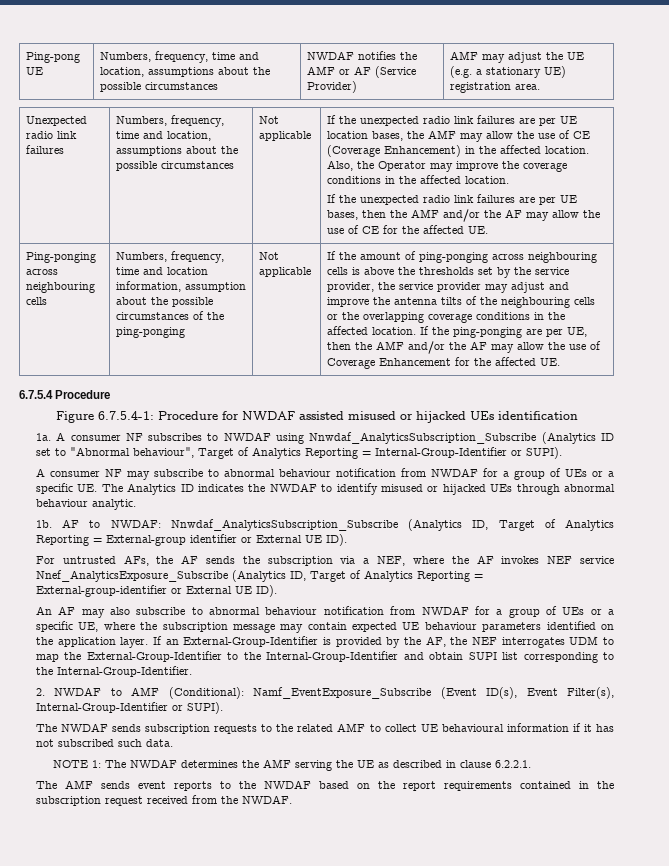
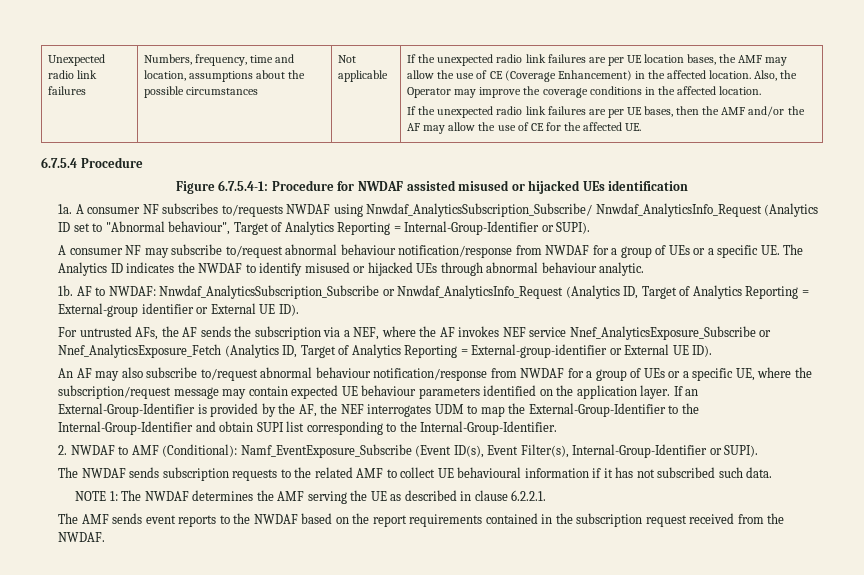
- Ping-pong UE | Numbers, frequency, time and location, assumptions about the possible circumstances | NWDAF notifies the AMF or AF (Service Provider) | AMF may adjust the UE (e.g. a stationary UE) registration area.
- Ping-ponging across neighbouring cells | Numbers, frequency, time and location information, assumption about the possible circumstances of the ping-ponging | Not applicable | If the amount of ping-ponging across neighbouring cells is above the thresholds set by the service provider, the service provider may adjust and improve the antenna tilts of the neighbouring cells or the overlapping coverage conditions in the affected location. If the ping-ponging are per UE, then the AMF and/or the AF may allow the use of Coverage Enhancement for the affected UE.
- A consumer NF subscribes to NWDAF using Nnwdaf_AnalyticsSubscription_Subscribe (Analytics ID set to "Abnormal behaviour", Target of Analytics Reporting = Internal-Group-Identifier or SUPI).
+ A consumer NF subscribes to/requests NWDAF using Nnwdaf_AnalyticsSubscription_Subscribe/ Nnwdaf_AnalyticsInfo_Request (Analytics ID set to "Abnormal behaviour", Target of Analytics Reporting = Internal-Group-Identifier or SUPI).
- A consumer NF may subscribe to abnormal behaviour notification from NWDAF for a group of UEs or a specific UE. The Analytics ID indicates the NWDAF to identify misused or hijacked UEs through abnormal behaviour analytic.
+ A consumer NF may subscribe to/request abnormal behaviour notification/response from NWDAF for a group of UEs or a specific UE. The Analytics ID indicates the NWDAF to identify misused or hijacked UEs through abnormal behaviour analytic.
- AF to NWDAF: Nnwdaf_AnalyticsSubscription_Subscribe (Analytics ID, Target of Analytics Reporting = External-group identifier or External UE ID).
+ AF to NWDAF: Nnwdaf_AnalyticsSubscription_Subscribe or Nnwdaf_AnalyticsInfo_Request (Analytics ID, Target of Analytics Reporting = External-group identifier or External UE ID).
- For untrusted AFs, the AF sends the subscription via a NEF, where the AF invokes NEF service Nnef_AnalyticsExposure_Subscribe (Analytics ID, Target of Analytics Reporting = External-group-identifier or External UE ID).
+ For untrusted AFs, the AF sends the subscription via a NEF, where the AF invokes NEF service Nnef_AnalyticsExposure_Subscribe or Nnef_AnalyticsExposure_Fetch (Analytics ID, Target of Analytics Reporting = External-group-identifier or External UE ID).
- An AF may also subscribe to abnormal behaviour notification from NWDAF for a group of UEs or a specific UE, where the subscription message may contain expected UE behaviour parameters identified on the application layer.
+ An AF may also subscribe to/request abnormal behaviour notification/response from NWDAF for a group of UEs or a specific UE, where the subscription/request message may contain expected UE behaviour parameters identified on the application layer.

